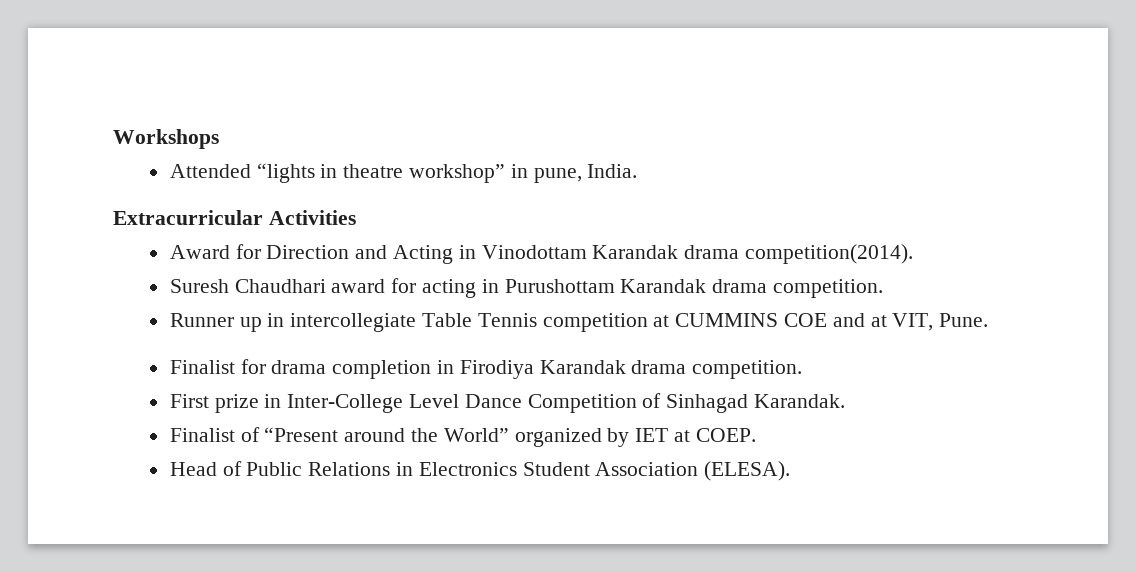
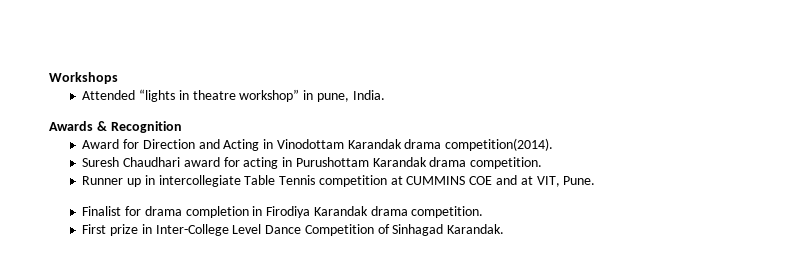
- Extracurricular Activities
+ Awards & Recognition
- Finalist of “Present around the World” organized by IET at COEP.
- Head of Public Relations in Electronics Student Association (ELESA).

